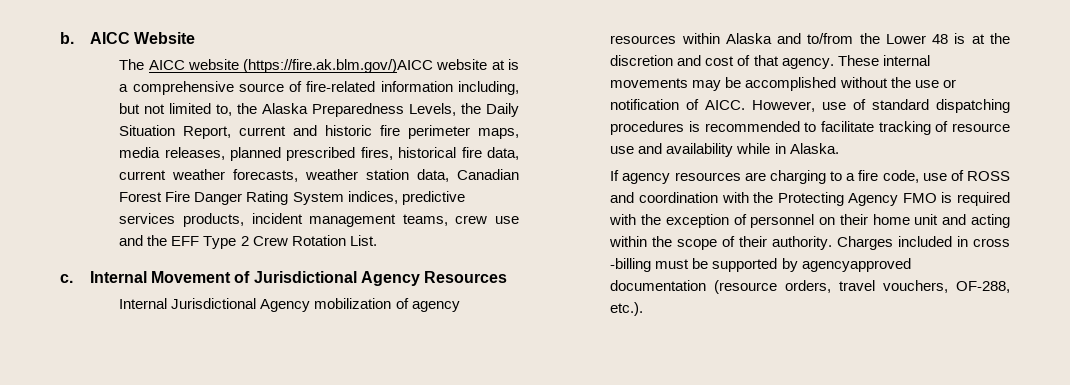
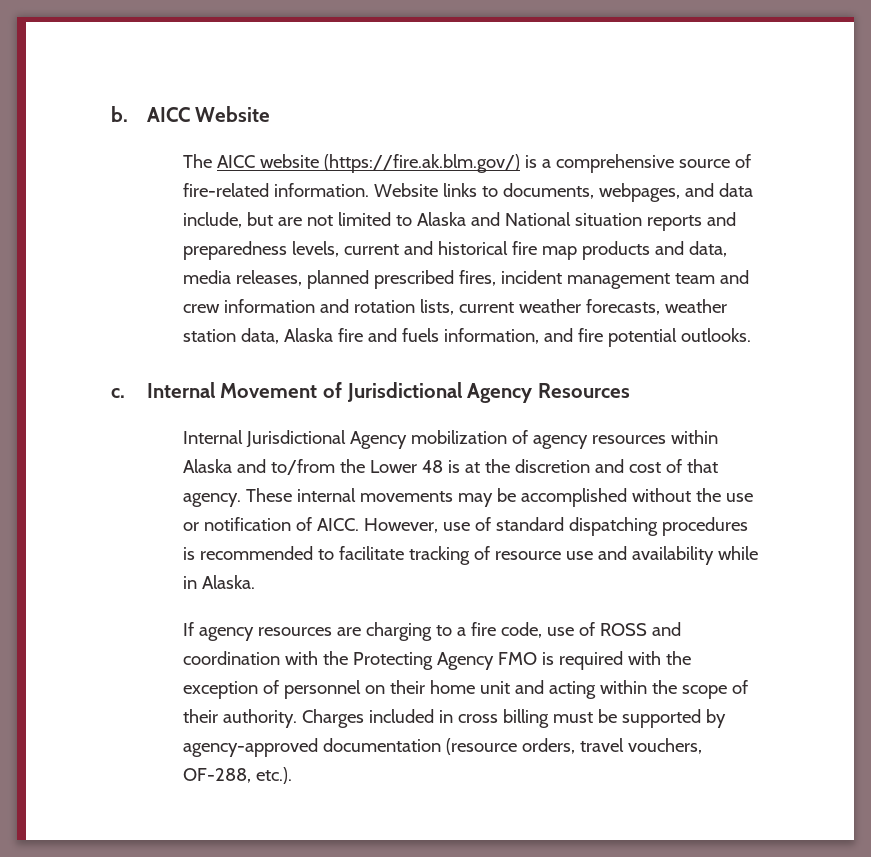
- The AICC website (https://fire.ak.blm.gov/)AICC website at is a comprehensive source of fire-related information including, but not limited to, the Alaska Preparedness Levels, the Daily Situation Report, current and historic fire perimeter maps, media releases, planned prescribed fires, historical fire data, current weather forecasts, weather station data, Canadian Forest Fire Danger Rating System indices, predictive services products, incident management teams, crew use and the EFF Type 2 Crew Rotation List.
+ The AICC website (https://fire.ak.blm.gov/) is a comprehensive source of fire-related information. Website links to documents, webpages, and data include, but are not limited to Alaska and National situation reports and preparedness levels, current and historical fire map products and data, media releases, planned prescribed fires, incident management team and crew information and rotation lists, current weather forecasts, weather station data, Alaska fire and fuels information, and fire potential outlooks.
- Charges included in cross -billing must be supported by agencyapproved documentation (resource orders, travel vouchers, OF-288, etc.).
+ Charges included in cross billing must be supported by agency-approved documentation (resource orders, travel vouchers, OF-288, etc.).

